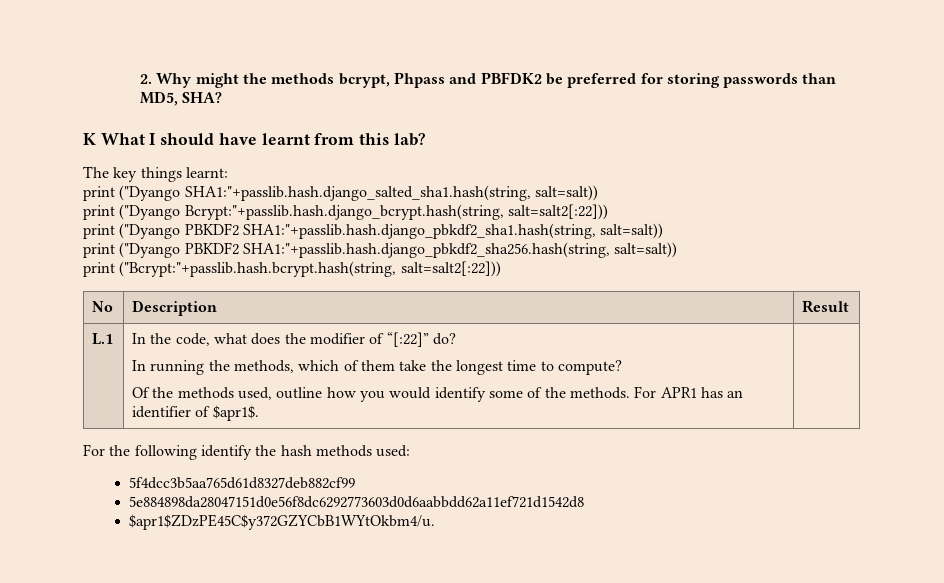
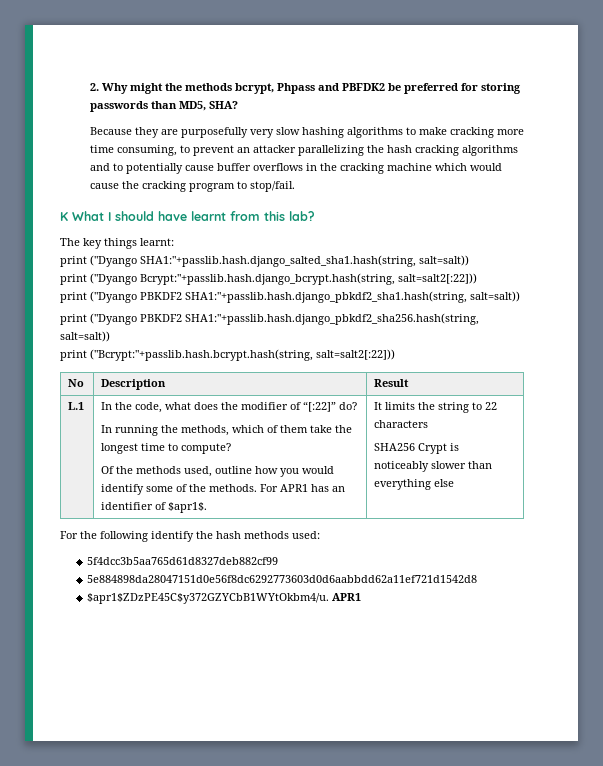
+ Because they are purposefully very slow hashing algorithms to make cracking more time consuming, to prevent an attacker parallelizing the hash cracking algorithms and to potentially cause buffer overflows in the cracking machine which would cause the cracking program to stop/fail.
+ It limits the string to 22 characters
+ SHA256 Crypt is noticeably slower than everything else
- $apr1$ZDzPE45C$y372GZYCbB1WYtOkbm4/u.
+ $apr1$ZDzPE45C$y372GZYCbB1WYtOkbm4/u. APR1

